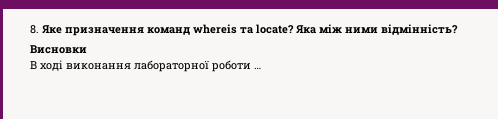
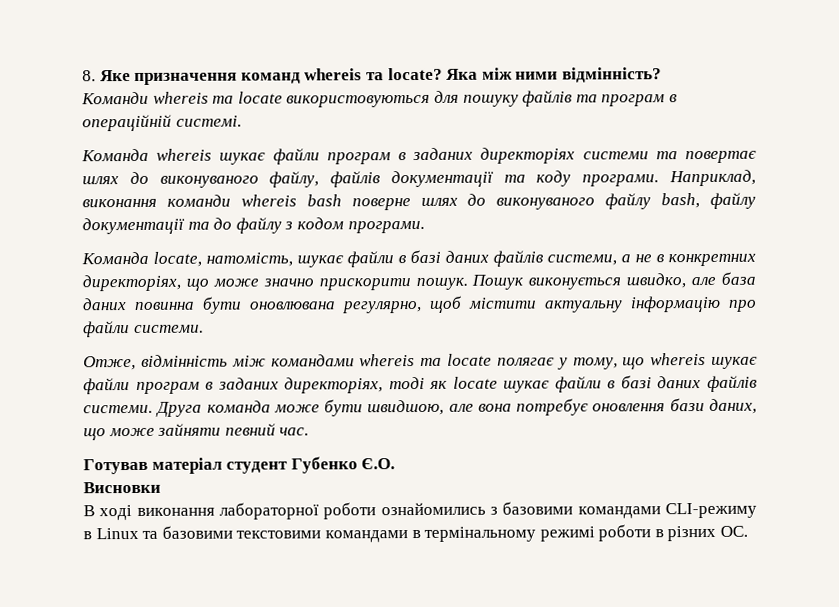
+ Команди whereis та locate використовуються для пошуку файлів та програм в операційній системі.
+ Команда whereis шукає файли програм в заданих директоріях системи та повертає шлях до виконуваного файлу, файлів документації та коду програми. Наприклад, виконання команди whereis bash поверне шлях до виконуваного файлу bash, файлу документації та до файлу з кодом програми.
+ Команда locate, натомість, шукає файли в базі даних файлів системи, а не в конкретних директоріях, що може значно прискорити пошук. Пошук виконується швидко, але база даних повинна бути оновлювана регулярно, щоб містити актуальну інформацію про файли системи.
+ Отже, відмінність між командами whereis та locate полягає у тому, що whereis шукає файли програм в заданих директоріях, тоді як locate шукає файли в базі даних файлів системи. Друга команда може бути швидшою, але вона потребує оновлення бази даних, що може зайняти певний час.
+ Готував матеріал студент Губенко Є.О.
- В ході виконання лабораторної роботи …
+ В ході виконання лабораторної роботи ознайомились з базовими командами CLI-режиму в Linux та базовими текстовими командами в термінальному режимі роботи в різних ОС.

